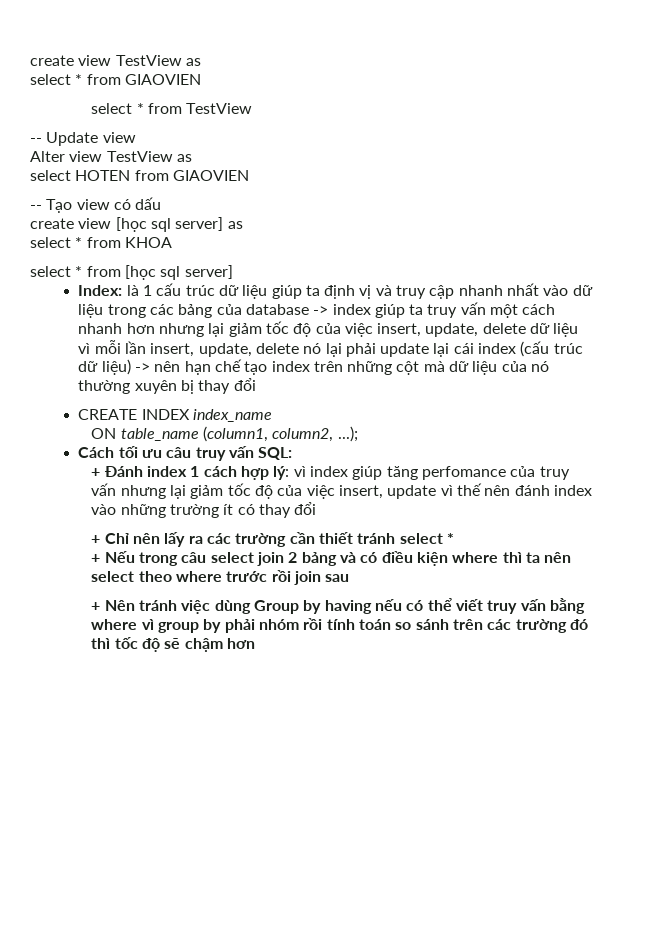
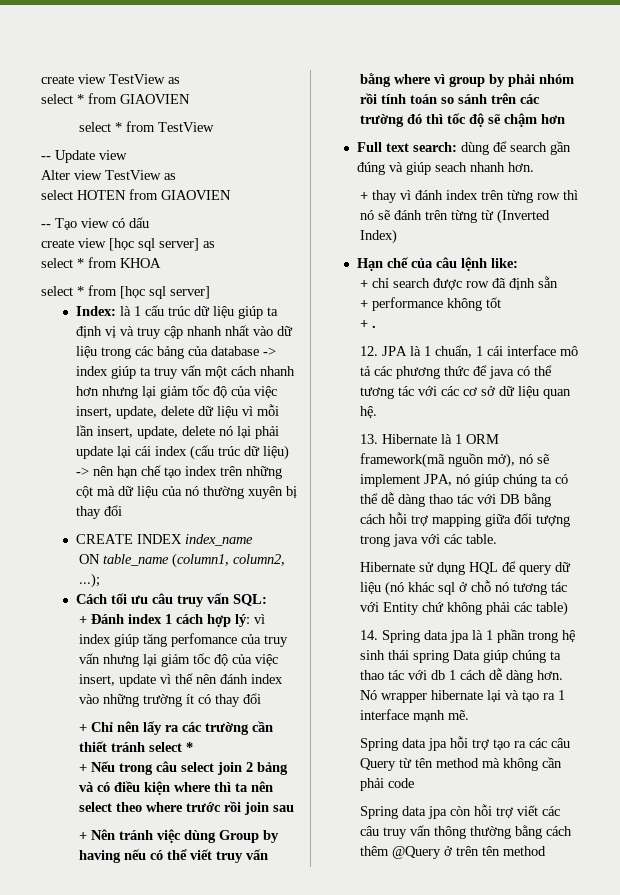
+ Full text search: dùng để search gần đúng và giúp seach nhanh hơn.
+ + thay vì đánh index trên từng row thì nó sẽ đánh trên từng từ (Inverted Index)
+ Hạn chế của câu lệnh like:
+ + chỉ search được row đã định sẵn
+ + performance không tốt
+ + .
+ 12. JPA là 1 chuẩn, 1 cái interface mô tả các phương thức để java có thể tương tác với các cơ sở dữ liệu quan hệ.
+ 13. Hibernate là 1 ORM framework(mã nguồn mở), nó sẽ implement JPA, nó giúp chúng ta có thể dễ dàng thao tác với DB bằng cách hỗi trợ mapping giữa đối tượng trong java với các table.
+ Hibernate sử dụng HQL để query dữ liệu (nó khác sql ở chỗ nó tương tác với Entity chứ không phải các table)
+ 14. Spring data jpa là 1 phần trong hệ sinh thái spring Data giúp chúng ta thao tác với db 1 cách dễ dàng hơn. Nó wrapper hibernate lại và tạo ra 1 interface mạnh mẽ.
+ Spring data jpa hỗi trợ tạo ra các câu Query từ tên method mà không cần phải code
+ Spring data jpa còn hỗi trợ viết các câu truy vấn thông thường bằng cách thêm @Query ở trên tên method

